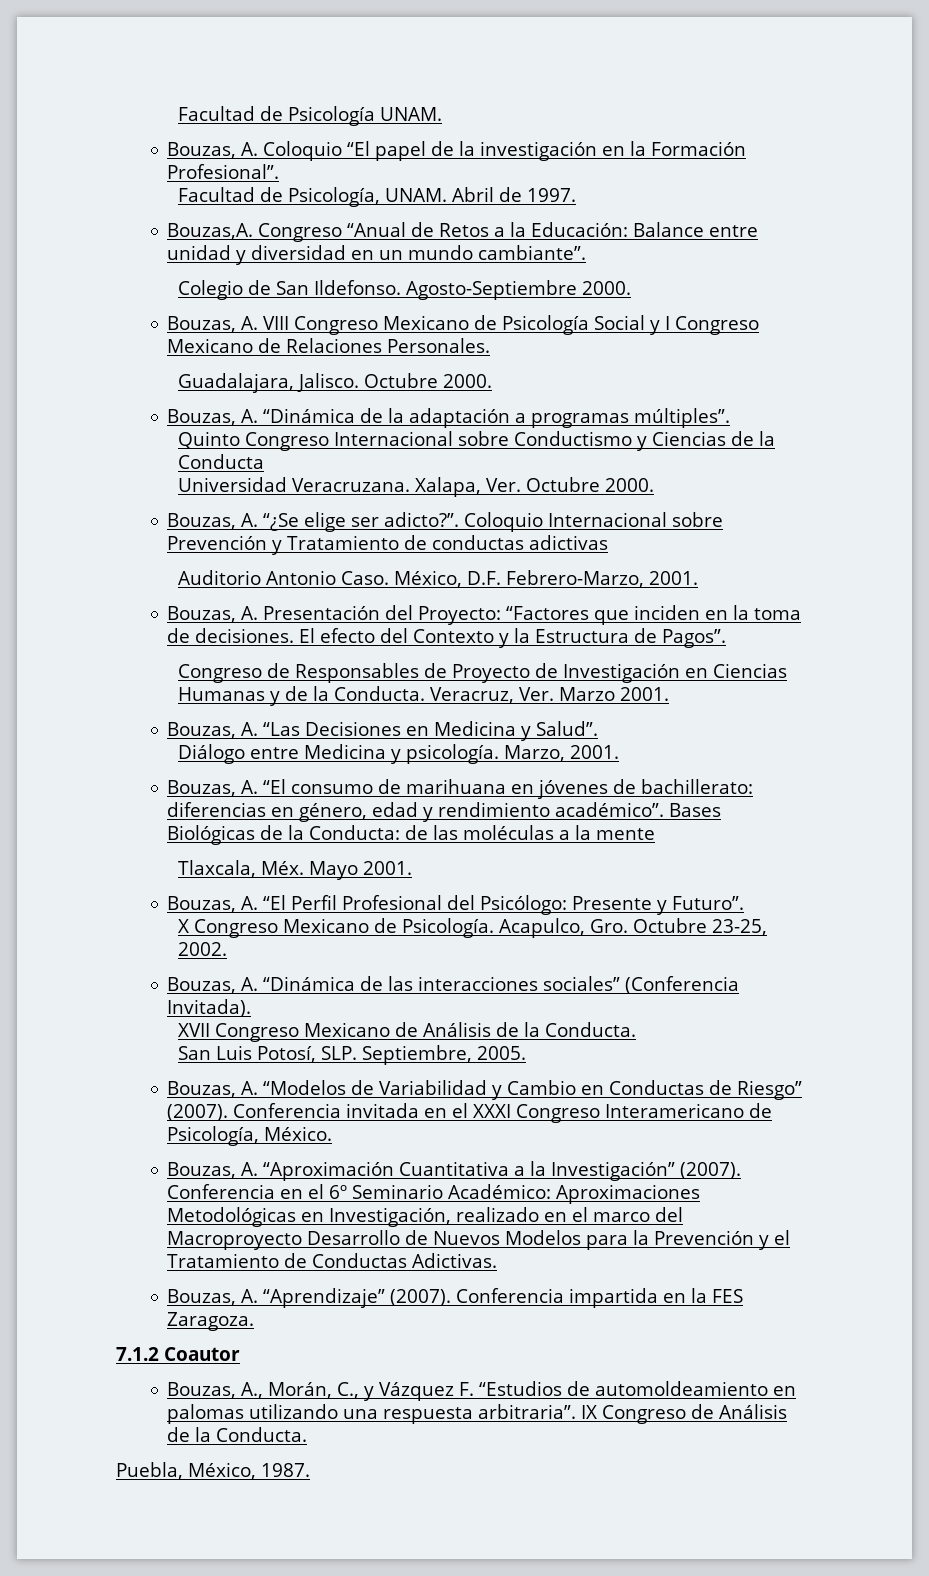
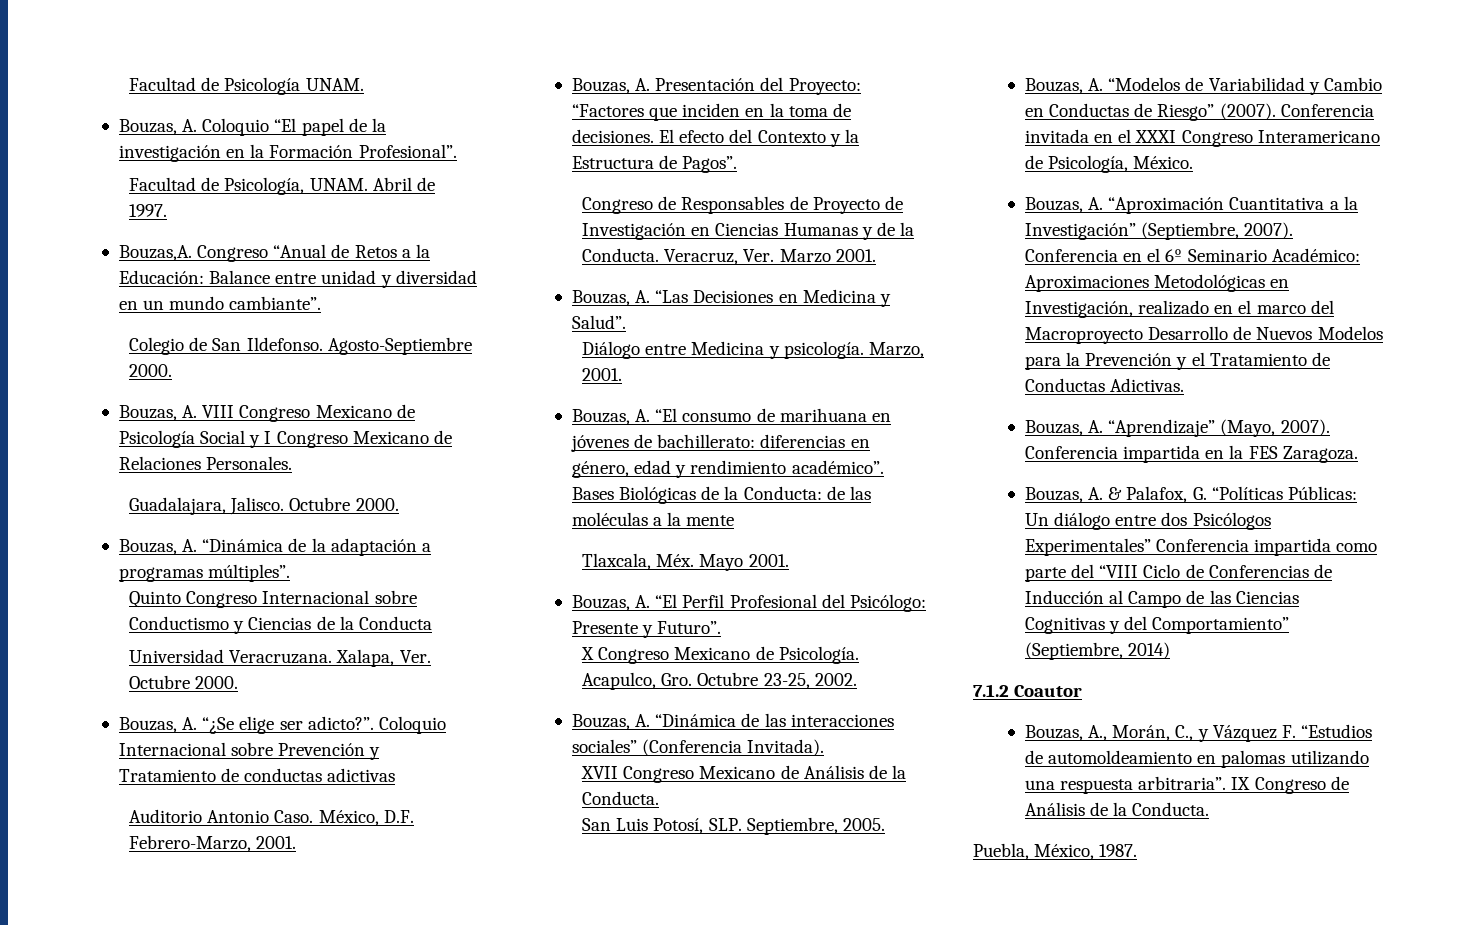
- Bouzas, A. “Aproximación Cuantitativa a la Investigación” (2007).
+ Bouzas, A. “Aproximación Cuantitativa a la Investigación” (Septiembre, 2007).
- Bouzas, A. “Aprendizaje” (2007).
+ Bouzas, A. “Aprendizaje” (Mayo, 2007).
+ Bouzas, A. & Palafox, G. “Políticas Públicas: Un diálogo entre dos Psicólogos Experimentales” Conferencia impartida como parte del “VIII Ciclo de Conferencias de Inducción al Campo de las Ciencias Cognitivas y del Comportamiento” (Septiembre, 2014)

